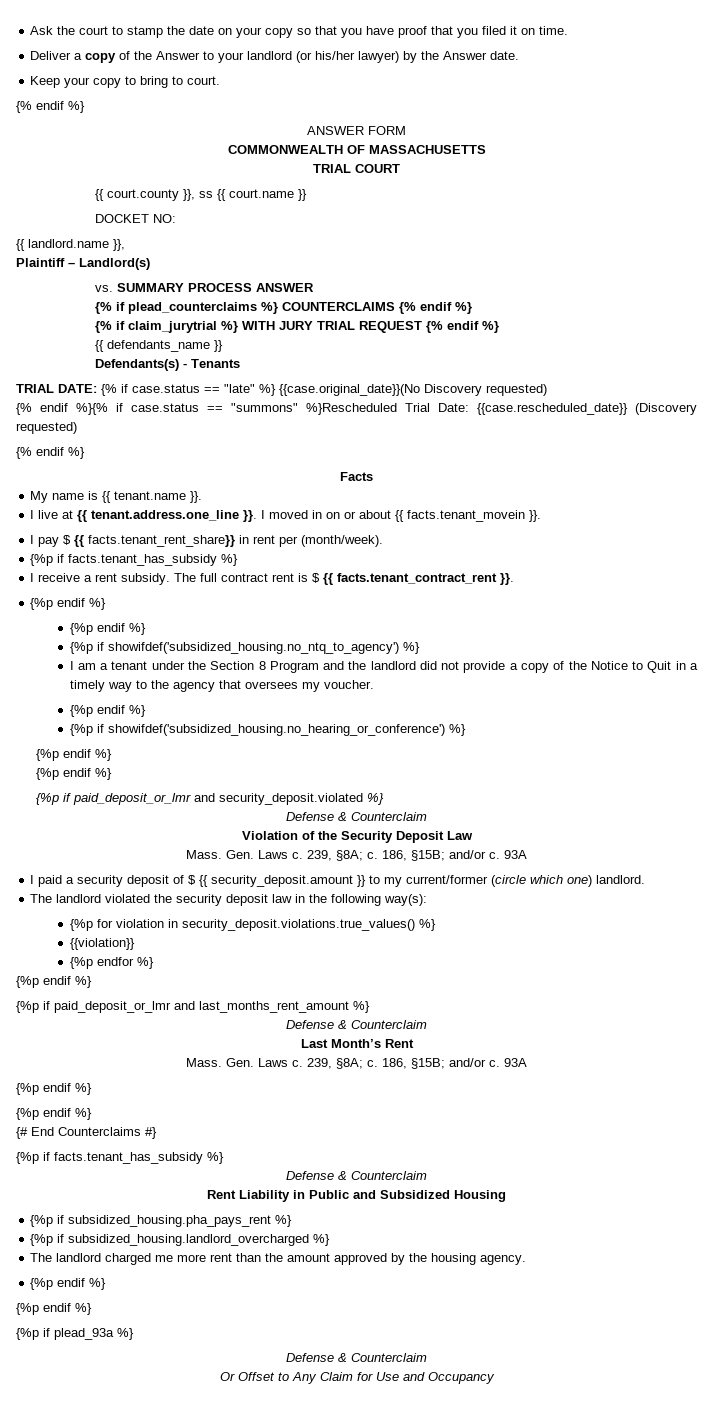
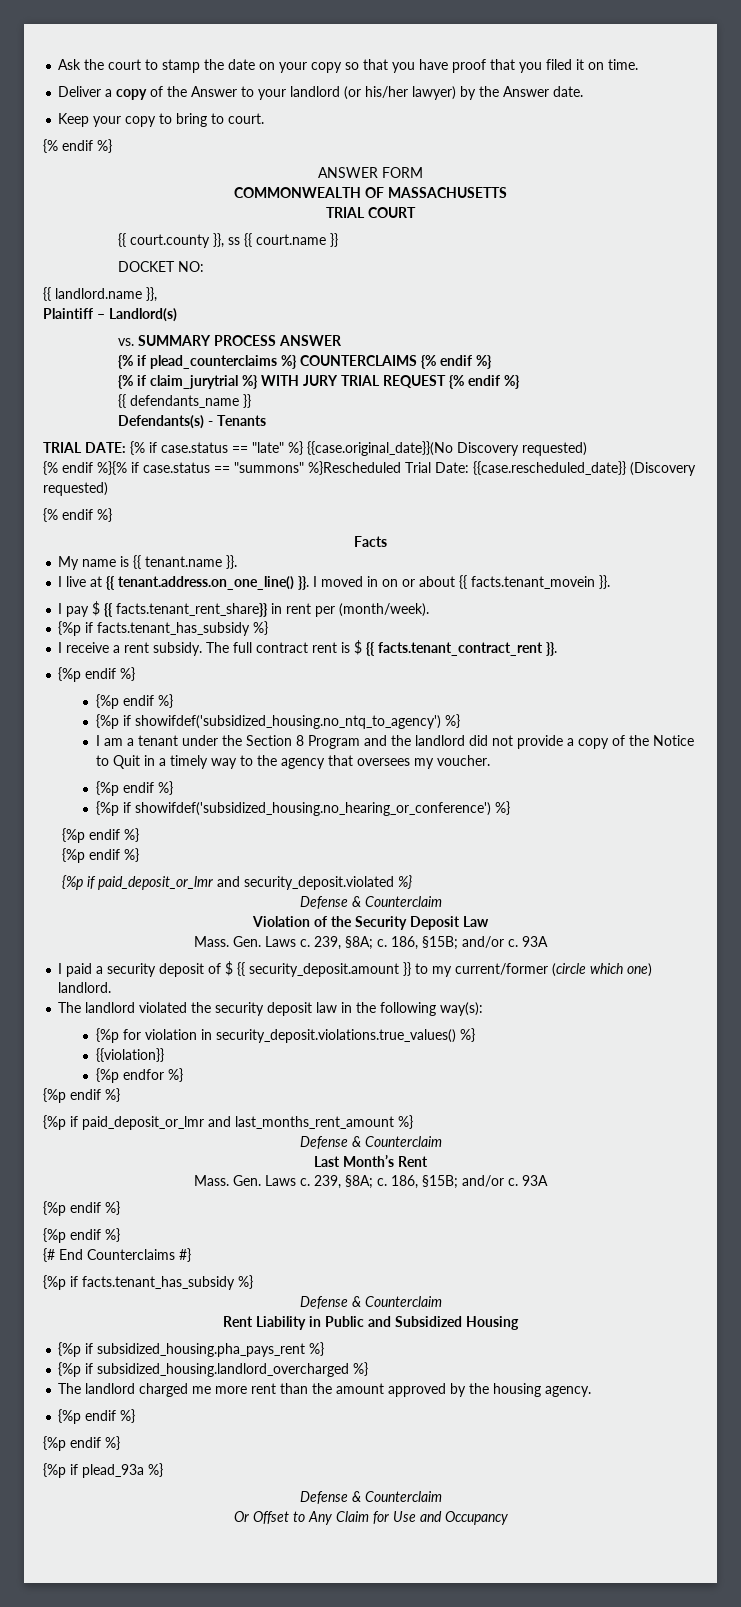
- I live at {{ tenant.address.one_line }}.
+ I live at {{ tenant.address.on_one_line() }}.

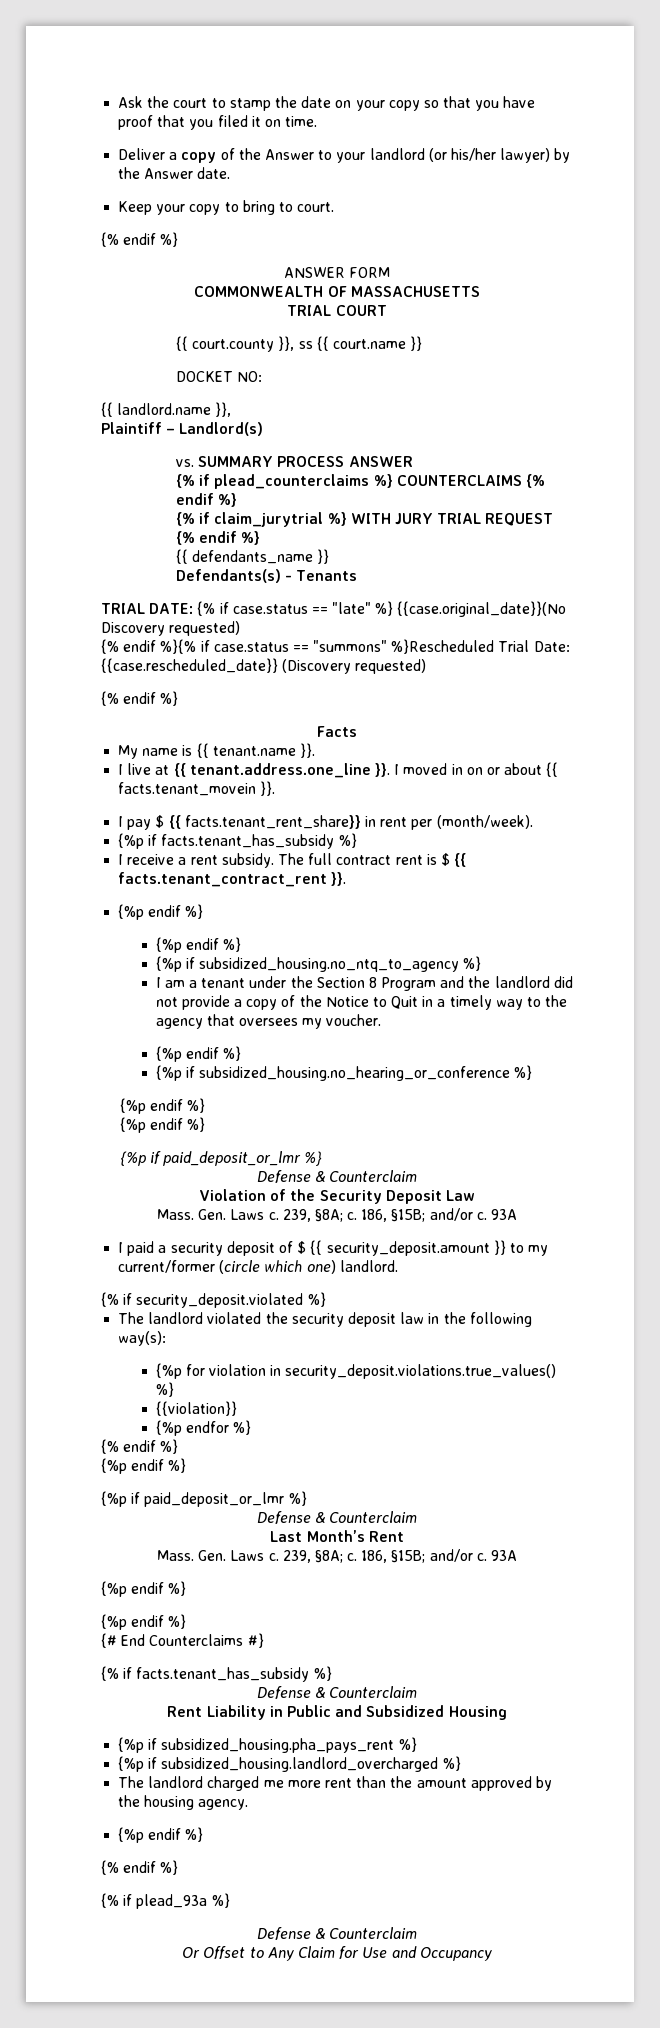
- I live at {{ tenant.address.on_one_line() }}.
+ I live at {{ tenant.address.one_line }}.
- {%p if showifdef('subsidized_housing.no_ntq_to_agency') %}
+ {%p if subsidized_housing.no_ntq_to_agency %}
- {%p if showifdef('subsidized_housing.no_hearing_or_conference') %}
+ {%p if subsidized_housing.no_hearing_or_conference %}
  {%p endif %}
  {%p endif %}
- {%p if paid_deposit_or_lmr and security_deposit.violated %}
+ {%p if paid_deposit_or_lmr %}
+ {% if security_deposit.violated %}
  {%p endfor %}
+ {% endif %}
  {%p endif %}
- {%p if paid_deposit_or_lmr and last_months_rent_amount %}
+ {%p if paid_deposit_or_lmr %}
  {# End Counterclaims #}
- {%p if facts.tenant_has_subsidy %}
+ {% if facts.tenant_has_subsidy %}
  The landlord charged me more rent than the amount approved by the housing agency.
  {%p endif %}
- {%p endif %}
- {%p if plead_93a %}
+ {% endif %}
+ {% if plead_93a %}

